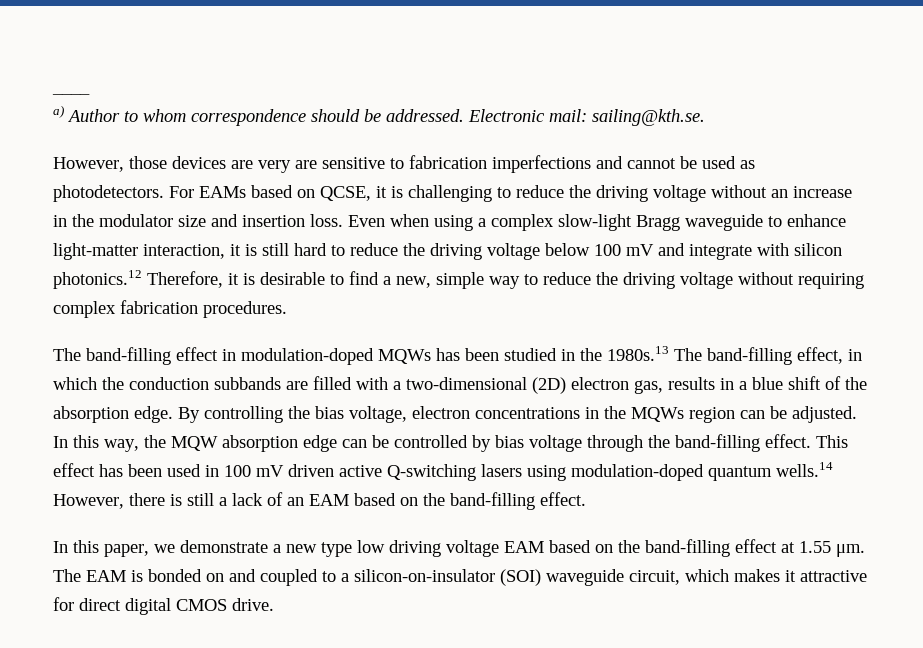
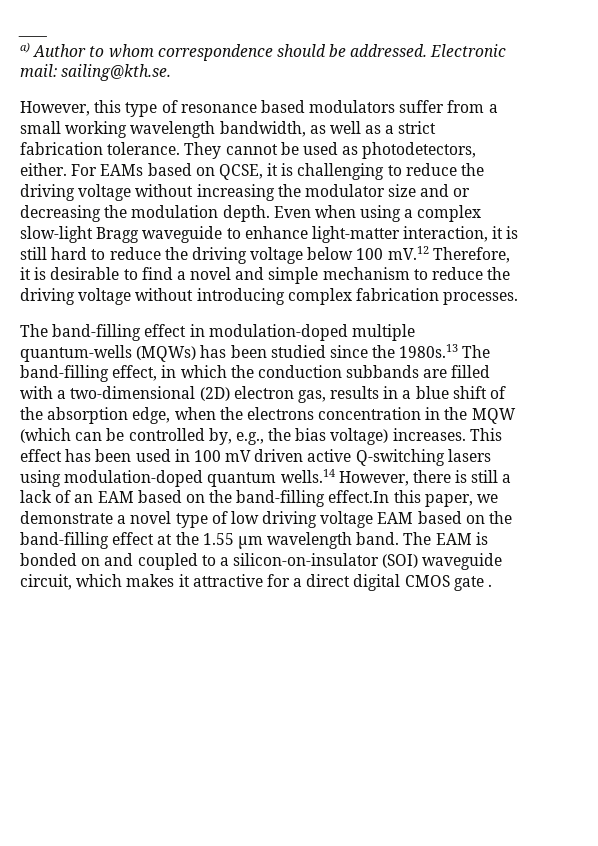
- However, those devices are very are sensitive to fabrication imperfections and cannot be used as photodetectors.
+ However, this type of resonance based modulators suffer from a small working wavelength bandwidth, as well as a strict fabrication tolerance. They cannot be used as photodetectors, either.
- For EAMs based on QCSE, it is challenging to reduce the driving voltage without an increase in the modulator size and insertion loss.
+ For EAMs based on QCSE, it is challenging to reduce the driving voltage without increasing the modulator size and or decreasing the modulation depth.
- Even when using a complex slow-light Bragg waveguide to enhance light-matter interaction, it is still hard to reduce the driving voltage below 100 mV and integrate with silicon photonics.12 Therefore, it is desirable to find a new, simple way to reduce the driving voltage without requiring complex fabrication procedures.
+ Even when using a complex slow-light Bragg waveguide to enhance light-matter interaction, it is still hard to reduce the driving voltage below 100 mV.12 Therefore, it is desirable to find a novel and simple mechanism to reduce the driving voltage without introducing complex fabrication processes.
- The band-filling effect in modulation-doped MQWs has been studied in the 1980s.13 The band-filling effect, in which the conduction subbands are filled with a two-dimensional (2D) electron gas, results in a blue shift of the absorption edge. By controlling the bias voltage, electron concentrations in the MQWs region can be adjusted. In this way, the MQW absorption edge can be controlled by bias voltage through the band-filling effect.
+ The band-filling effect in modulation-doped multiple quantum-wells (MQWs) has been studied since the 1980s.13 The band-filling effect, in which the conduction subbands are filled with a two-dimensional (2D) electron gas, results in a blue shift of the absorption edge, when the electrons concentration in the MQW (which can be controlled by, e.g., the bias voltage) increases.
- This effect has been used in 100 mV driven active Q-switching lasers using modulation-doped quantum wells.14 However, there is still a lack of an EAM based on the band-filling effect.
- In this paper, we demonstrate a new type low driving voltage EAM based on the band-filling effect at 1.55 μm.
+ This effect has been used in 100 mV driven active Q-switching lasers using modulation-doped quantum wells.14 However, there is still a lack of an EAM based on the band-filling effect.In this paper, we demonstrate a novel type of low driving voltage EAM based on the band-filling effect at the 1.55 μm wavelength band.
- The EAM is bonded on and coupled to a silicon-on-insulator (SOI) waveguide circuit, which makes it attractive for direct digital CMOS drive.
+ The EAM is bonded on and coupled to a silicon-on-insulator (SOI) waveguide circuit, which makes it attractive for a direct digital CMOS gate .

